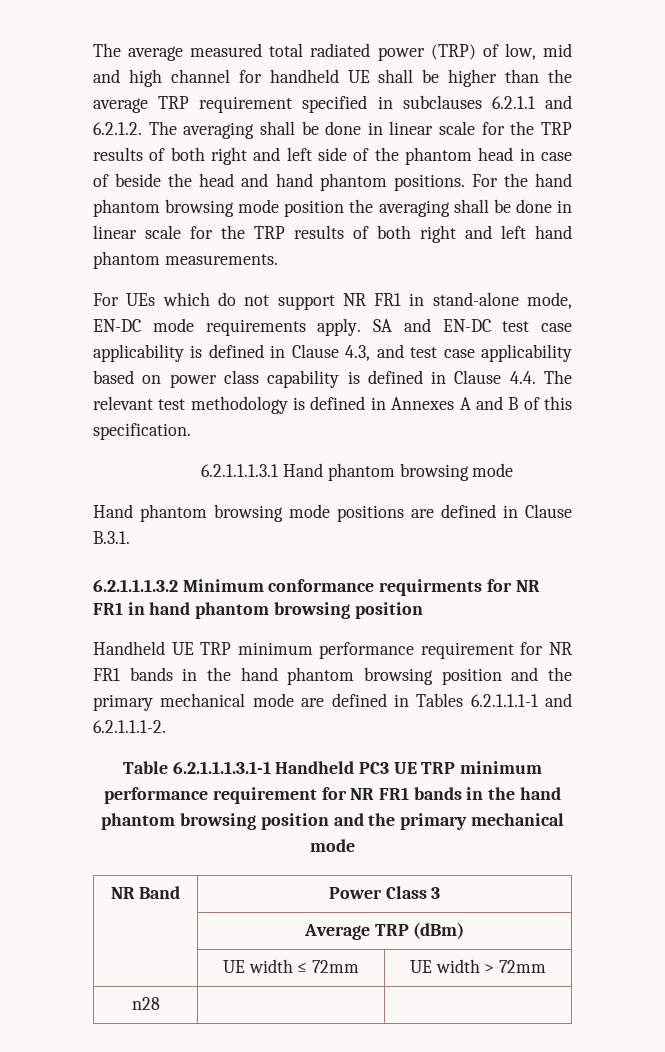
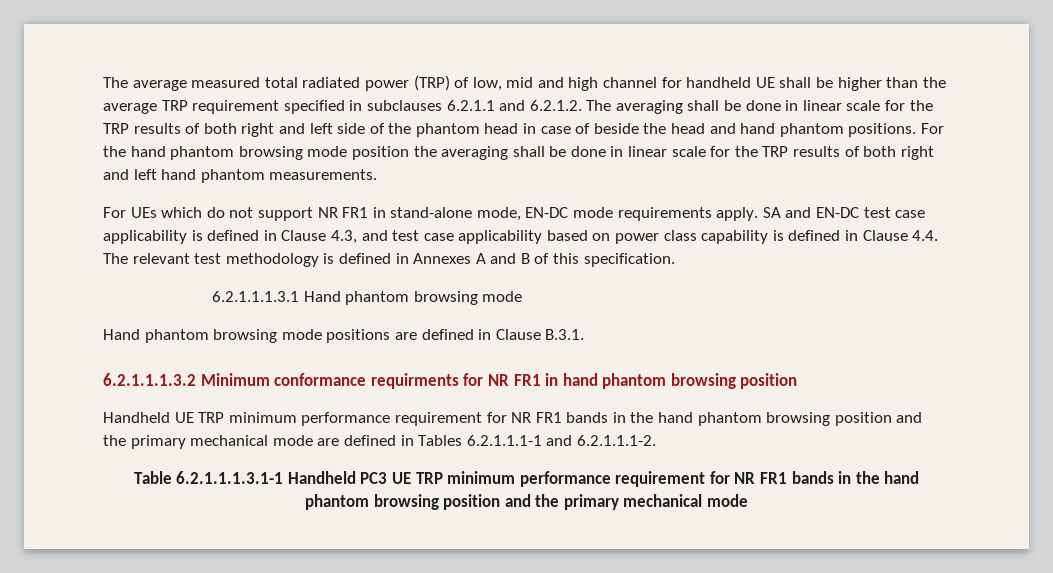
- NR Band | Power Class 3
- | Average TRP (dBm)
- | UE width ≤ 72mm | UE width > 72mm
- n28 | |

